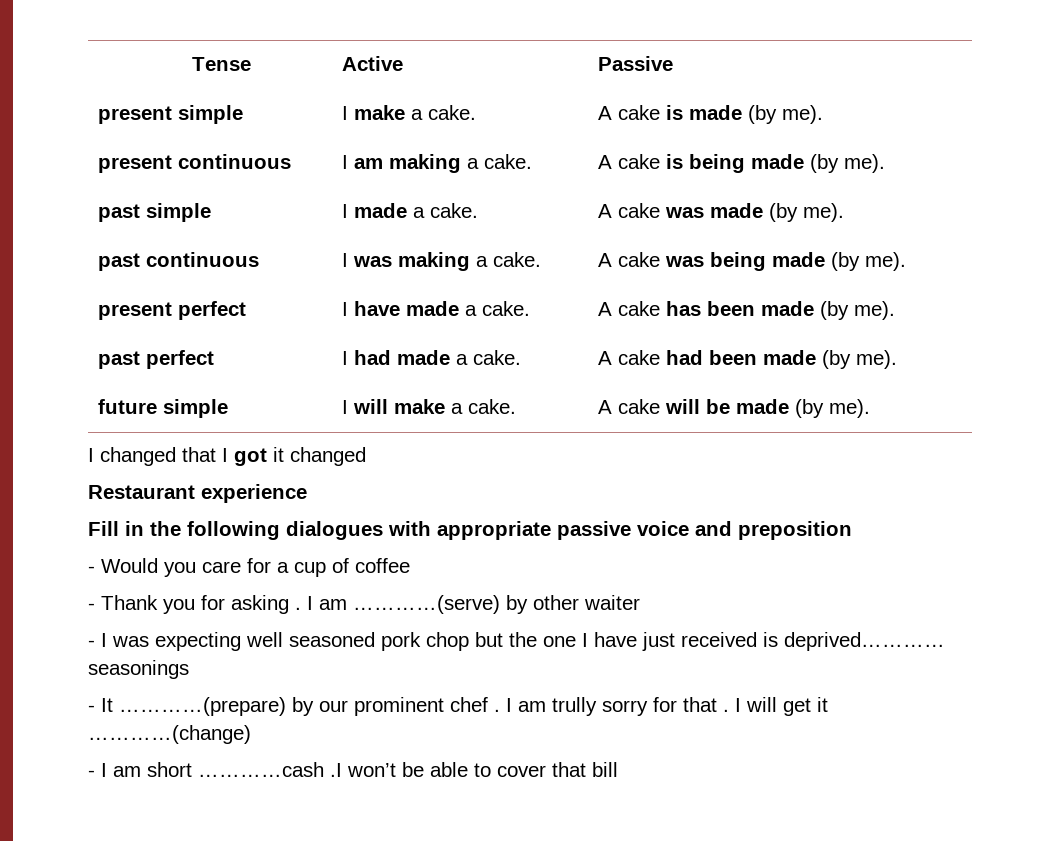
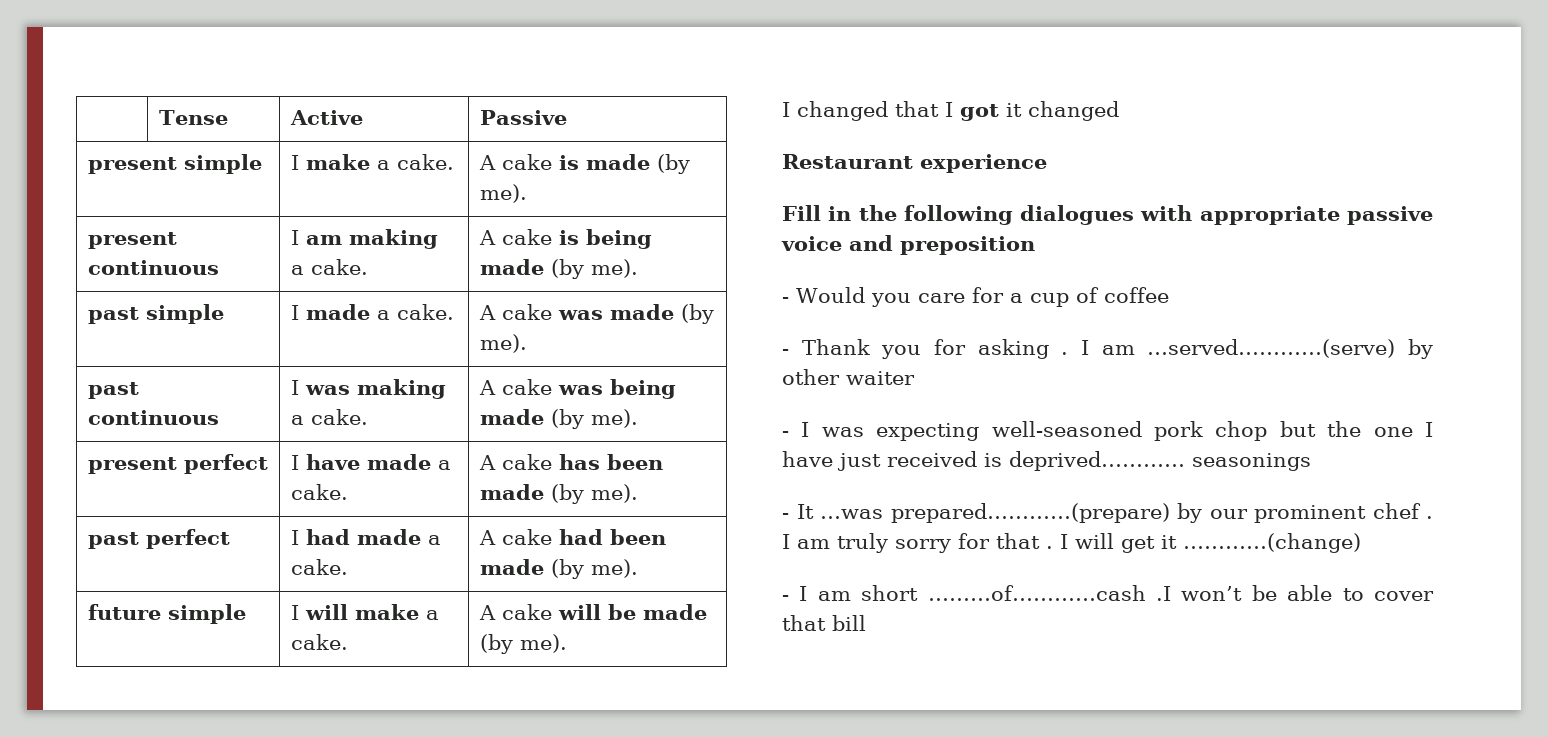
- I am …………(serve) by other waiter
+ I am …served…………(serve) by other waiter
- - I was expecting well seasoned pork chop but the one I have just received is deprived………… seasonings
+ - I was expecting well-seasoned pork chop but the one I have just received is deprived………… seasonings
- - It …………(prepare) by our prominent chef .
+ - It …was prepared…………(prepare) by our prominent chef .
- I am trully sorry for that .
+ I am truly sorry for that .
- - I am short …………cash .I won’t be able to cover that bill
+ - I am short ………of…………cash .I won’t be able to cover that bill

